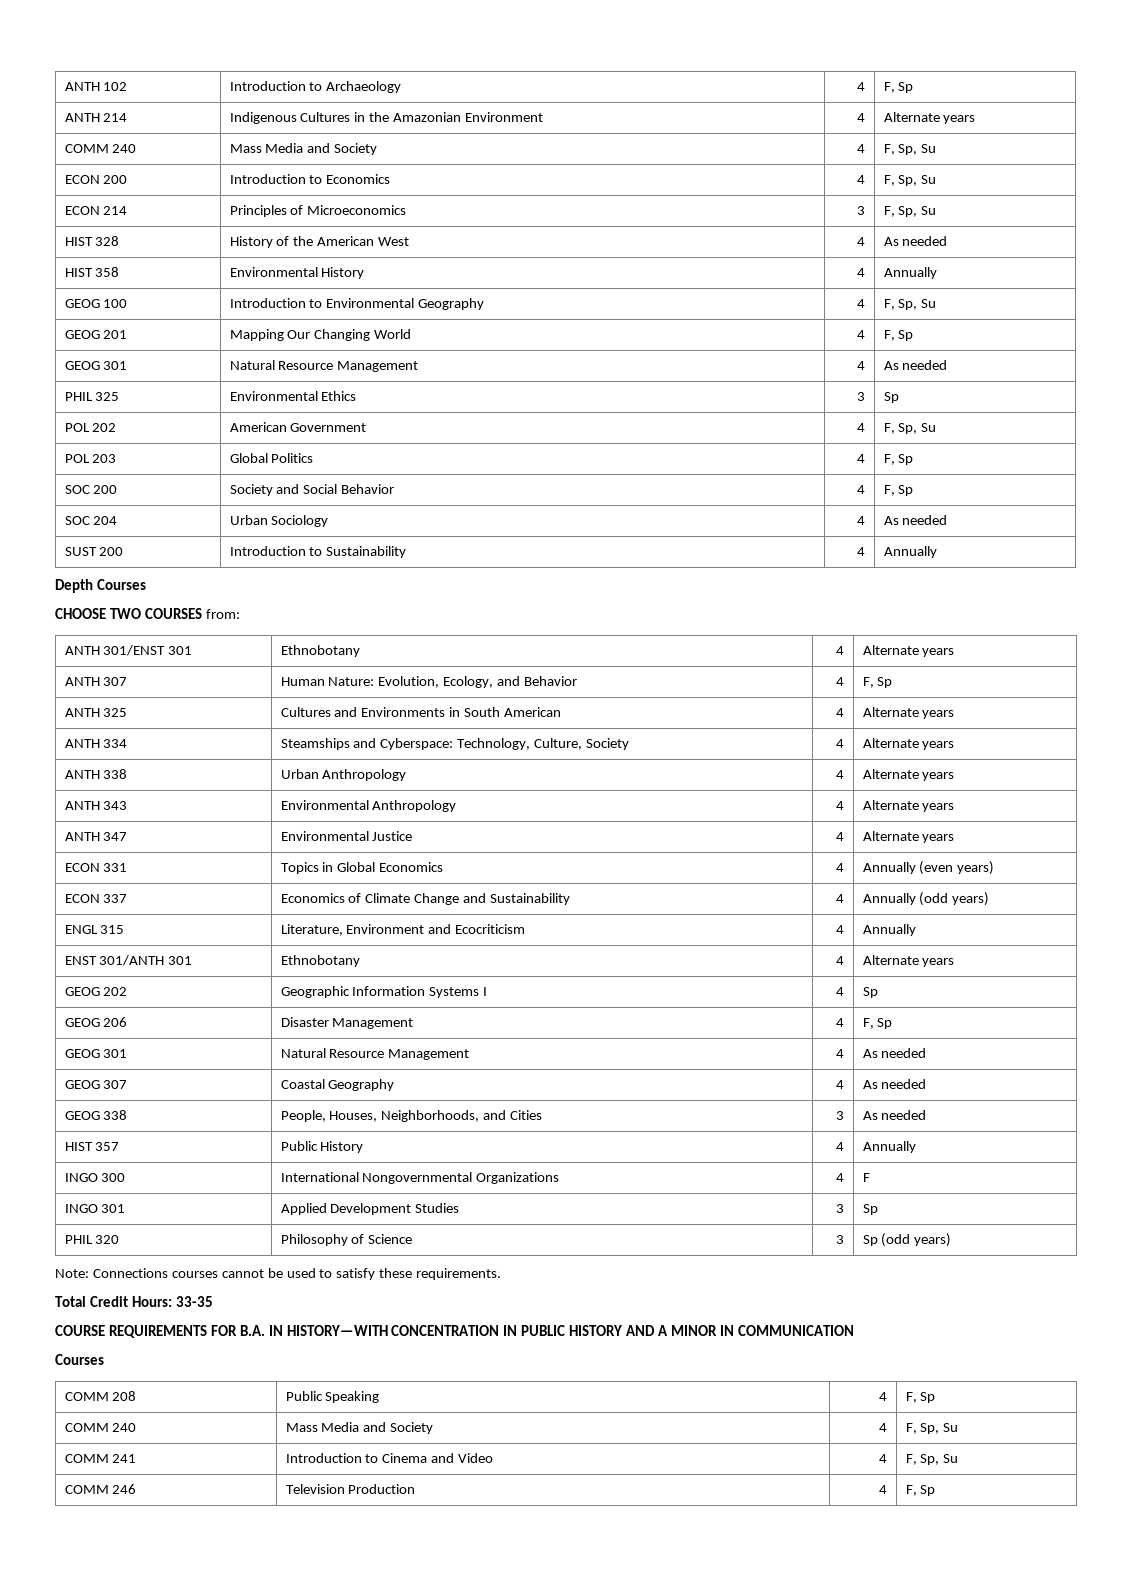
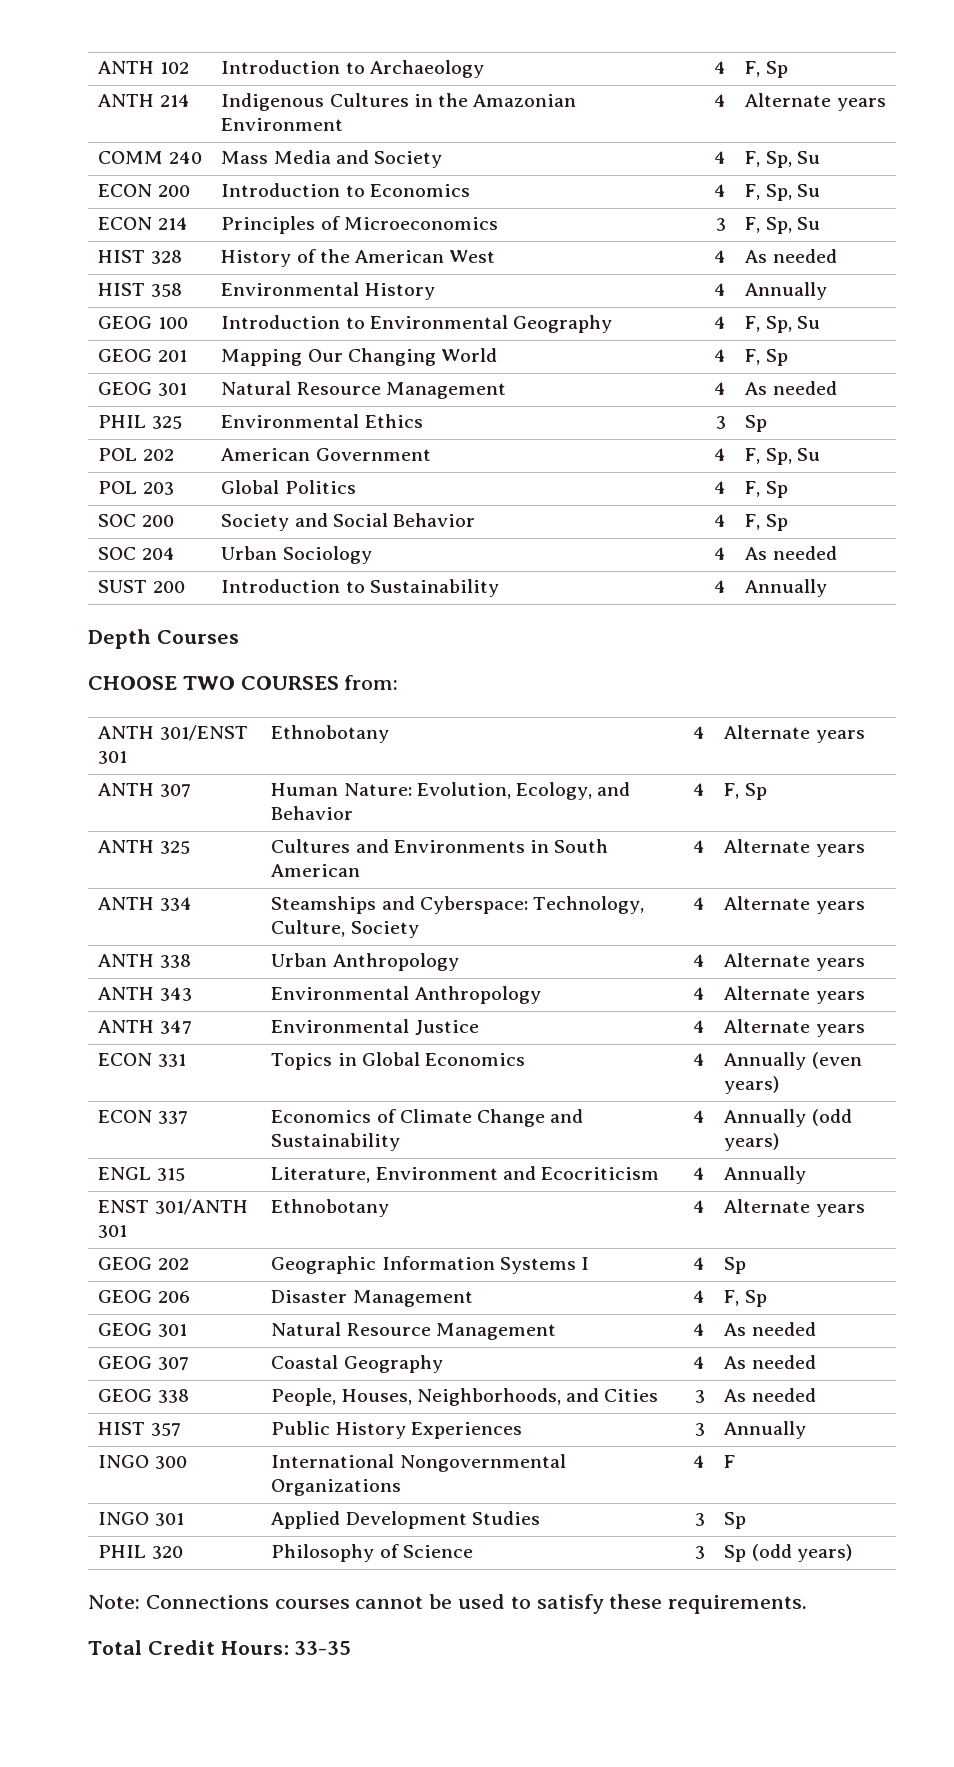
- HIST 357 | Public History | 4 | Annually
+ HIST 357 | Public History Experiences | 3 | Annually
- COURSE REQUIREMENTS FOR B.A. IN HISTORY—WITH CONCENTRATION IN PUBLIC HISTORY AND A MINOR IN COMMUNICATION
- Courses
- COMM 208 | Public Speaking | 4 | F, Sp
- COMM 240 | Mass Media and Society | 4 | F, Sp, Su
- COMM 241 | Introduction to Cinema and Video | 4 | F, Sp, Su
- COMM 246 | Television Production | 4 | F, Sp

